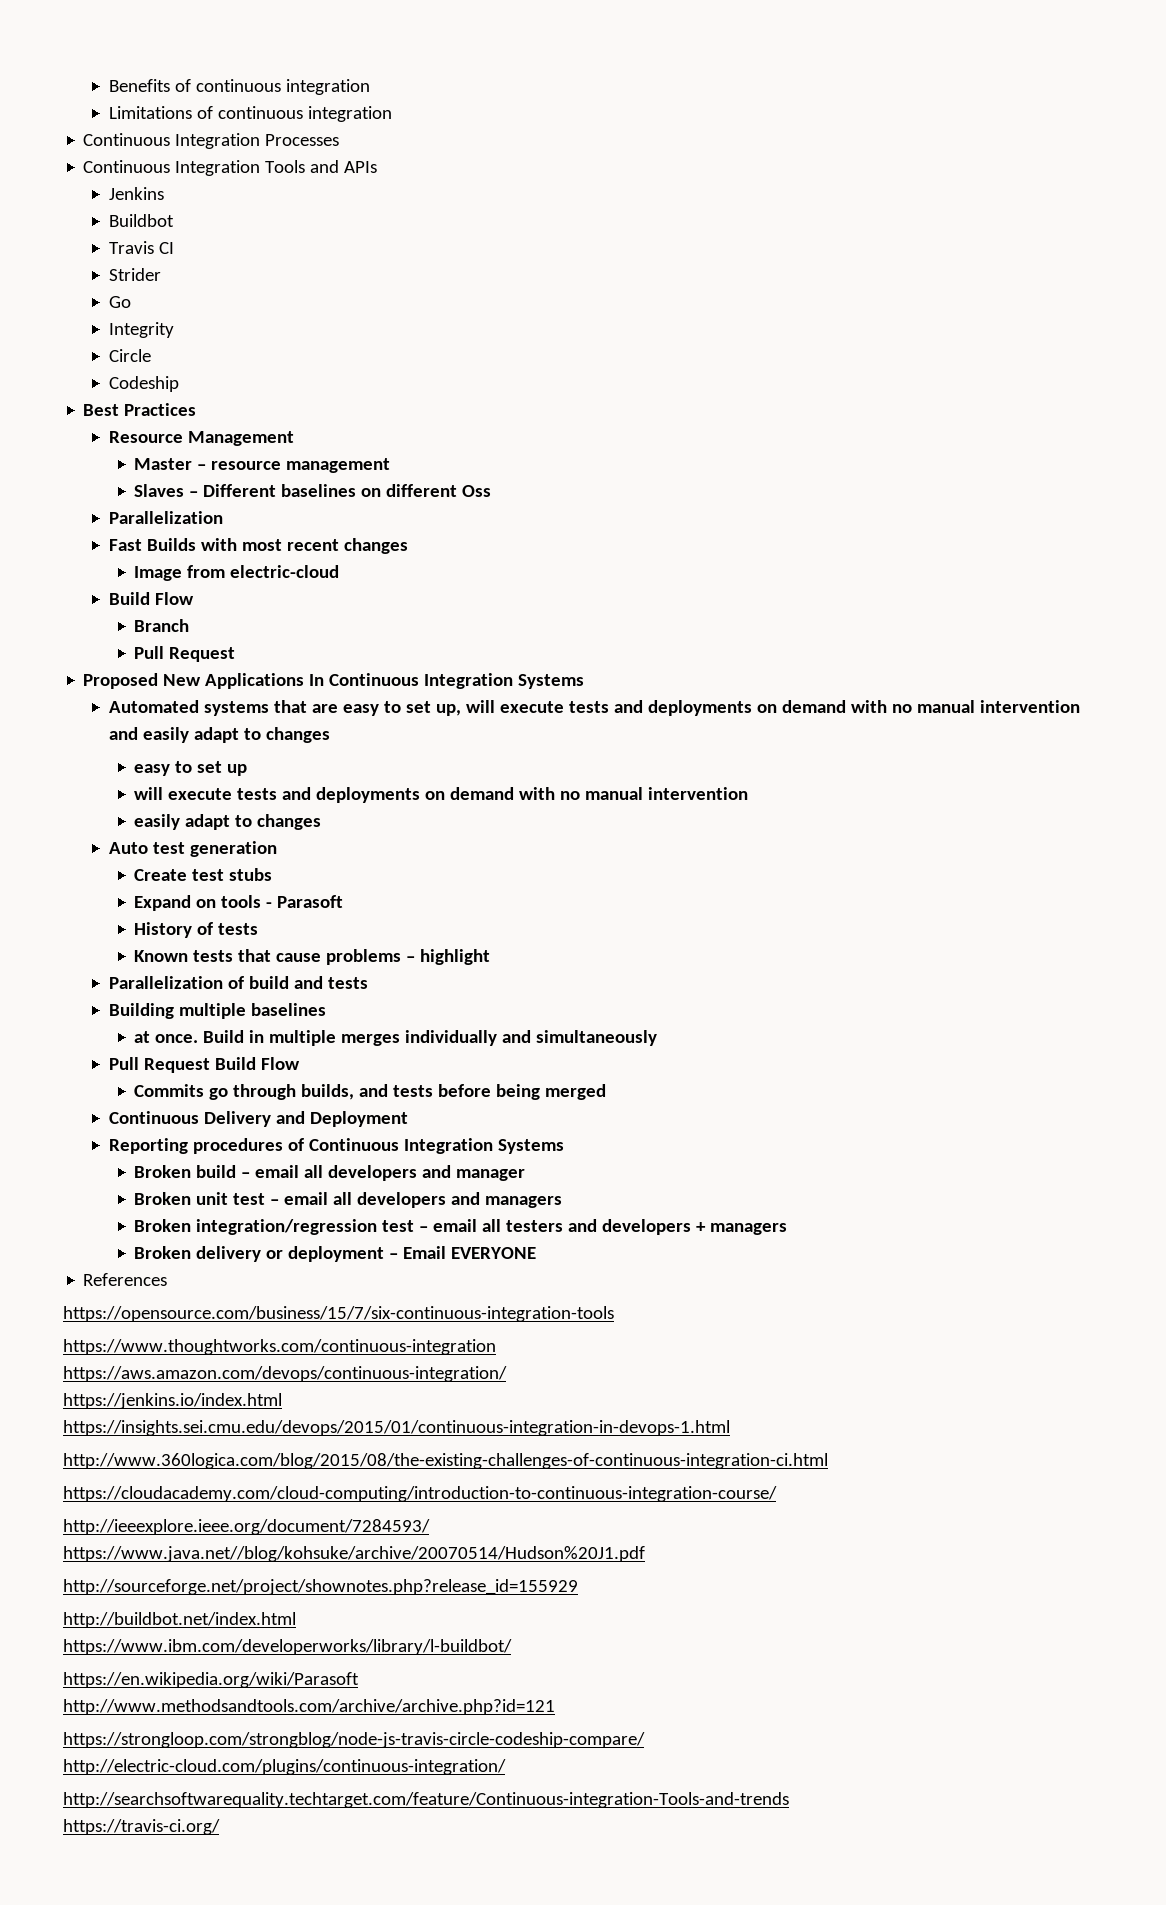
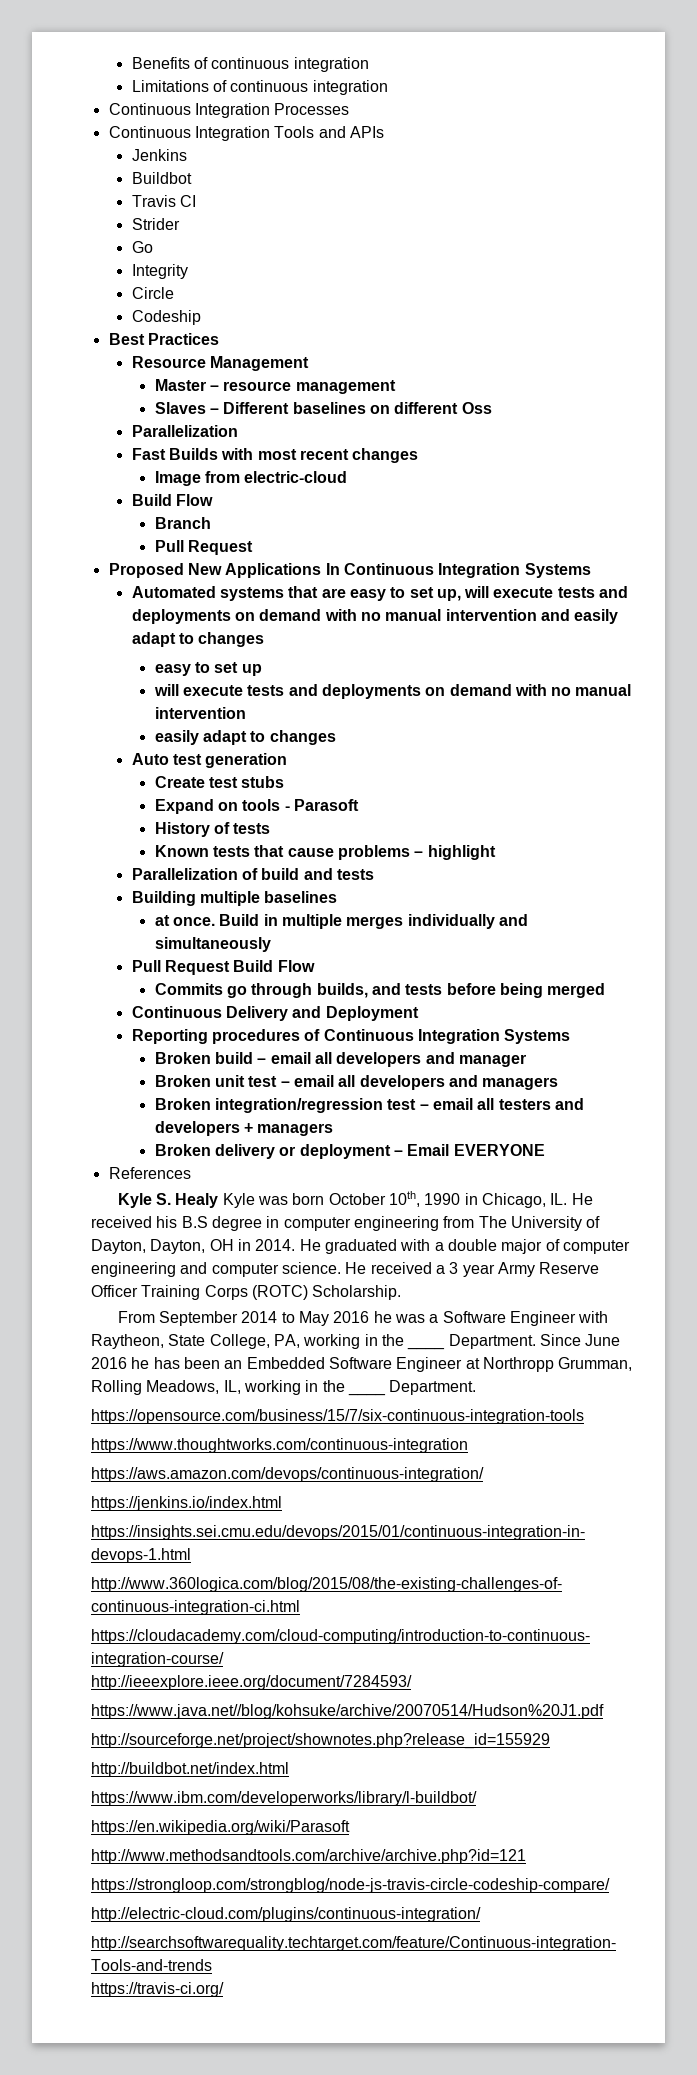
+ Kyle S. Healy Kyle was born October 10th, 1990 in Chicago, IL. He received his B.S degree in computer engineering from The University of Dayton, Dayton, OH in 2014. He graduated with a double major of computer engineering and computer science. He received a 3 year Army Reserve Officer Training Corps (ROTC) Scholarship.
+ From September 2014 to May 2016 he was a Software Engineer with Raytheon, State College, PA, working in the ____ Department. Since June 2016 he has been an Embedded Software Engineer at Northropp Grumman, Rolling Meadows, IL, working in the ____ Department.

